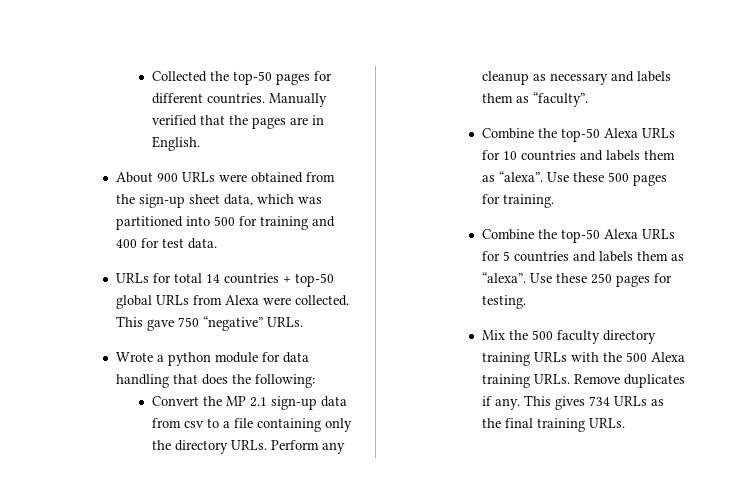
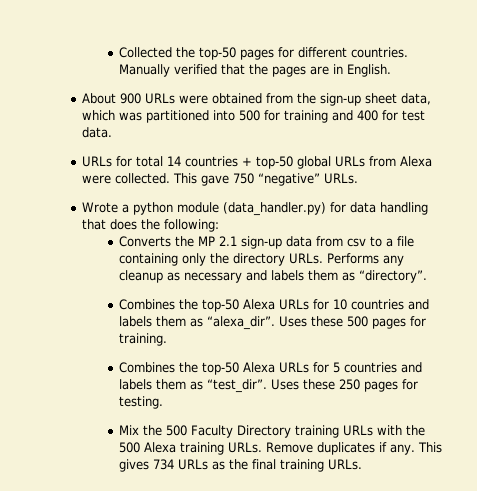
- Wrote a python module for data handling that does the following:
+ Wrote a python module (data_handler.py) for data handling that does the following:
- Convert the MP 2.1 sign-up data from csv to a file containing only the directory URLs.
+ Converts the MP 2.1 sign-up data from csv to a file containing only the directory URLs.
- Perform any cleanup as necessary and labels them as “faculty”.
- Combine the top-50 Alexa URLs for 10 countries and labels them as “alexa”. Use these 500 pages for training.
+ Performs any cleanup as necessary and labels them as “directory”.
+ Combines the top-50 Alexa URLs for 10 countries and labels them as “alexa_dir”. Uses these 500 pages for training.
- Combine the top-50 Alexa URLs for 5 countries and labels them as “alexa”. Use these 250 pages for testing.
+ Combines the top-50 Alexa URLs for 5 countries and labels them as “test_dir”. Uses these 250 pages for testing.
- Mix the 500 faculty directory training URLs with the 500 Alexa training URLs.
+ Mix the 500 Faculty Directory training URLs with the 500 Alexa training URLs.

